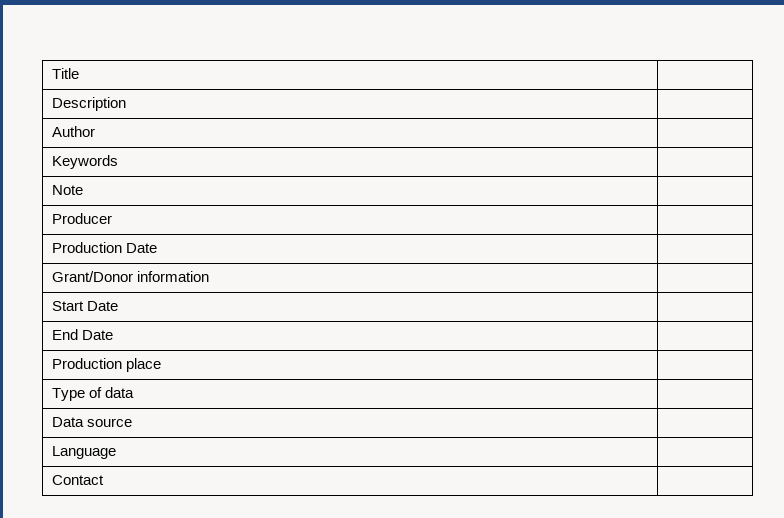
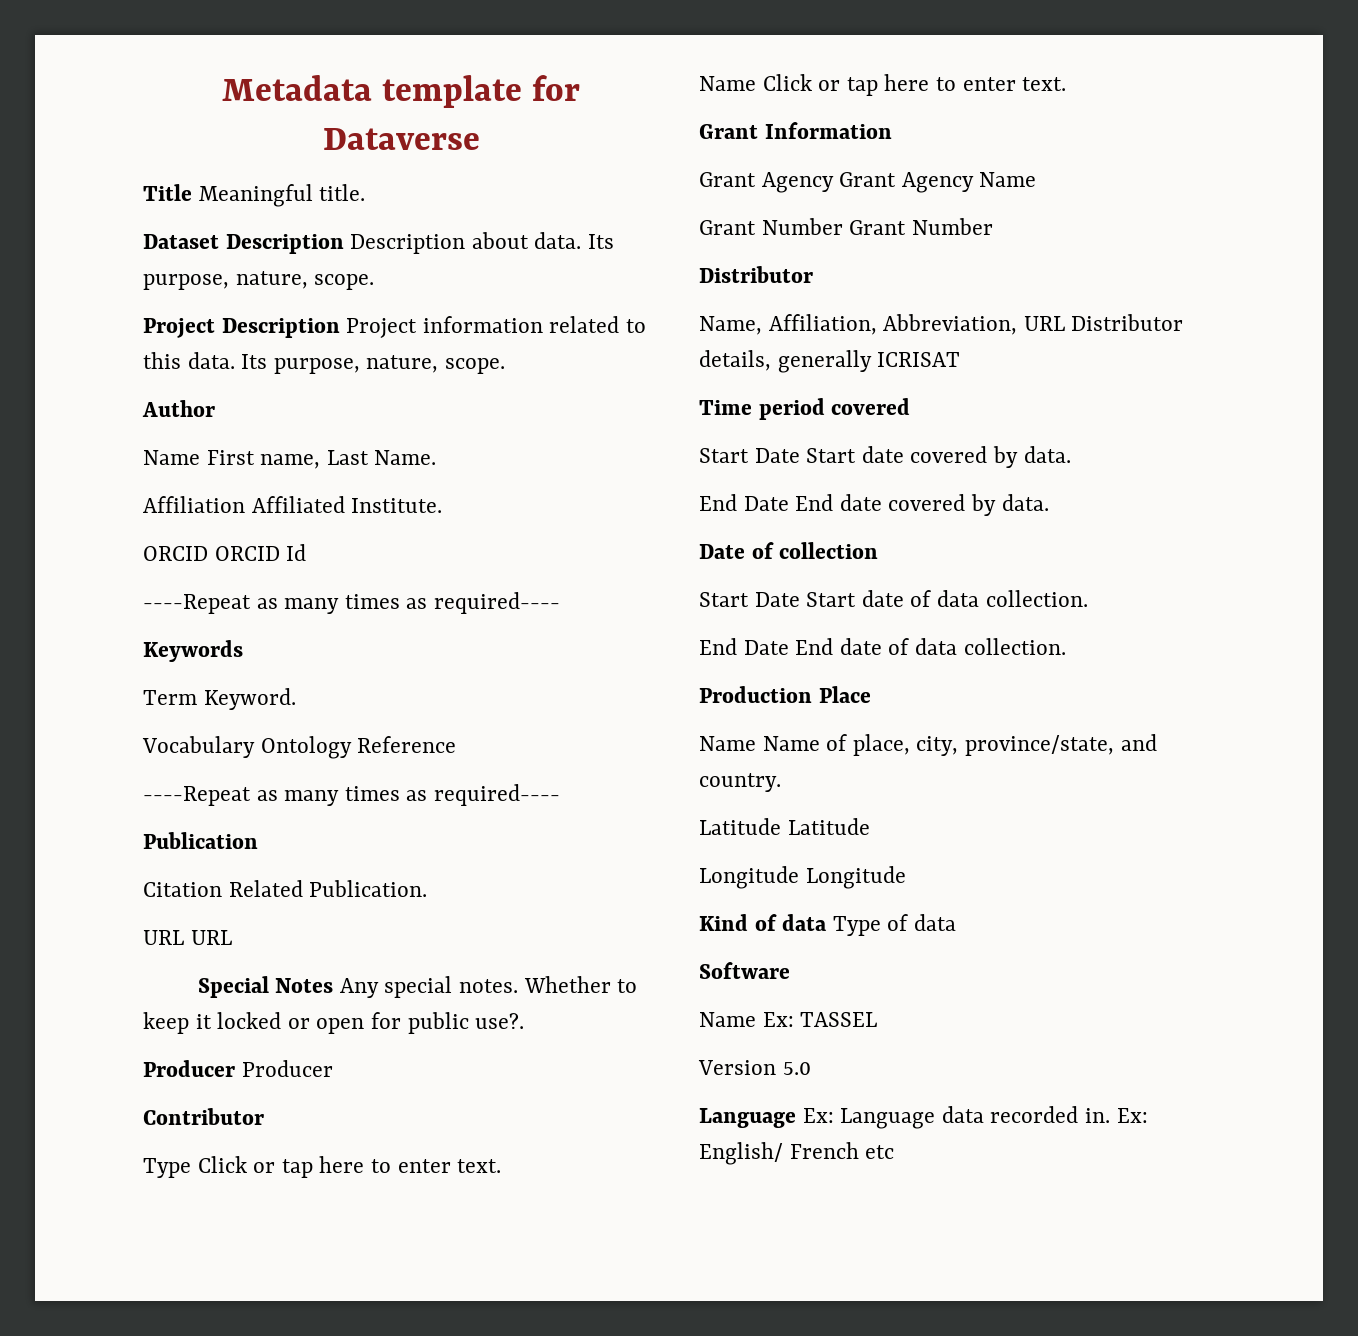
- Title |
- Description |
- Author |
- Keywords |
- Note |
- Producer |
- Production Date |
- Grant/Donor information |
- Start Date |
- End Date |
- Production place |
- Type of data |
- Data source |
- Language |
- Contact |
+ Metadata template for Dataverse
+ Title Meaningful title.
+ Dataset Description Description about data. Its purpose, nature, scope.
+ Project Description Project information related to this data. Its purpose, nature, scope.
+ Author
+ Name First name, Last Name.
+ Affiliation Affiliated Institute.
+ ORCID ORCID Id
+ ----Repeat as many times as required----
+ Keywords
+ Term Keyword.
+ Vocabulary Ontology Reference
+ ----Repeat as many times as required----
+ Publication
+ Citation Related Publication.
+ URL URL
+ Special Notes Any special notes. Whether to keep it locked or open for public use?.
+ Producer Producer
+ Contributor
+ Type Click or tap here to enter text.
+ Name Click or tap here to enter text.
+ Grant Information
+ Grant Agency Grant Agency Name
+ Grant Number Grant Number
+ Distributor
+ Name, Affiliation, Abbreviation, URL Distributor details, generally ICRISAT
+ Time period covered
+ Start Date Start date covered by data.
+ End Date End date covered by data.
+ Date of collection
+ Start Date Start date of data collection.
+ End Date End date of data collection.
+ Production Place
+ Name Name of place, city, province/state, and country.
+ Latitude Latitude
+ Longitude Longitude
+ Kind of data Type of data
+ Software
+ Name Ex: TASSEL
+ Version 5.0
+ Language Ex: Language data recorded in. Ex: English/ French etc

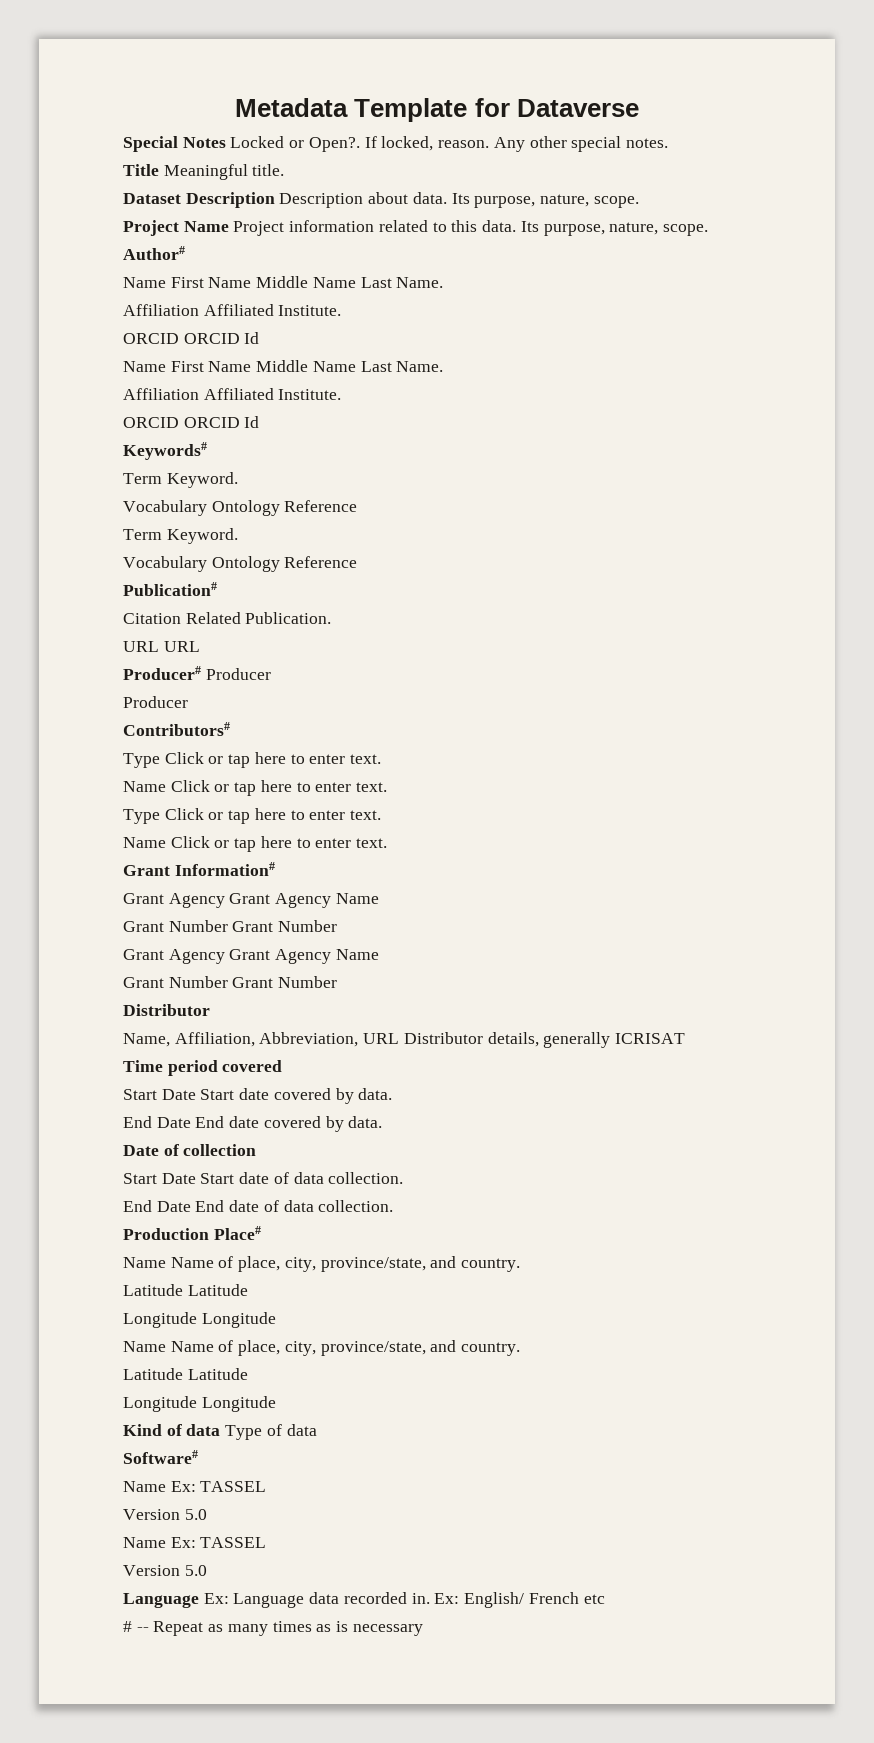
- Metadata template for Dataverse
+ Metadata Template for Dataverse
+ Special Notes Locked or Open?. If locked, reason. Any other special notes.
- Project Description Project information related to this data.
+ Project Name Project information related to this data.
- Author
- Name First name, Last Name.
+ Author#
+ Name First Name Middle Name Last Name.
  Affiliation Affiliated Institute.
  ORCID ORCID Id
- ----Repeat as many times as required----
- Keywords
+ Name First Name Middle Name Last Name.
+ Affiliation Affiliated Institute.
+ ORCID ORCID Id
+ Keywords#
  Term Keyword.
  Vocabulary Ontology Reference
- ----Repeat as many times as required----
- Publication
+ Term Keyword.
+ Vocabulary Ontology Reference
+ Publication#
- Special Notes Any special notes. Whether to keep it locked or open for public use?.
- Producer Producer
- Contributor
+ Producer# Producer
+ Producer
+ Contributors#
+ Type Click or tap here to enter text.
+ Name Click or tap here to enter text.
- Grant Information
+ Grant Information#
+ Grant Agency Grant Agency Name
+ Grant Number Grant Number
- Production Place
+ Production Place#
+ Name Name of place, city, province/state, and country.
+ Latitude Latitude
+ Longitude Longitude
- Software
+ Software#
+ Name Ex: TASSEL
+ Version 5.0
+ # -- Repeat as many times as is necessary

